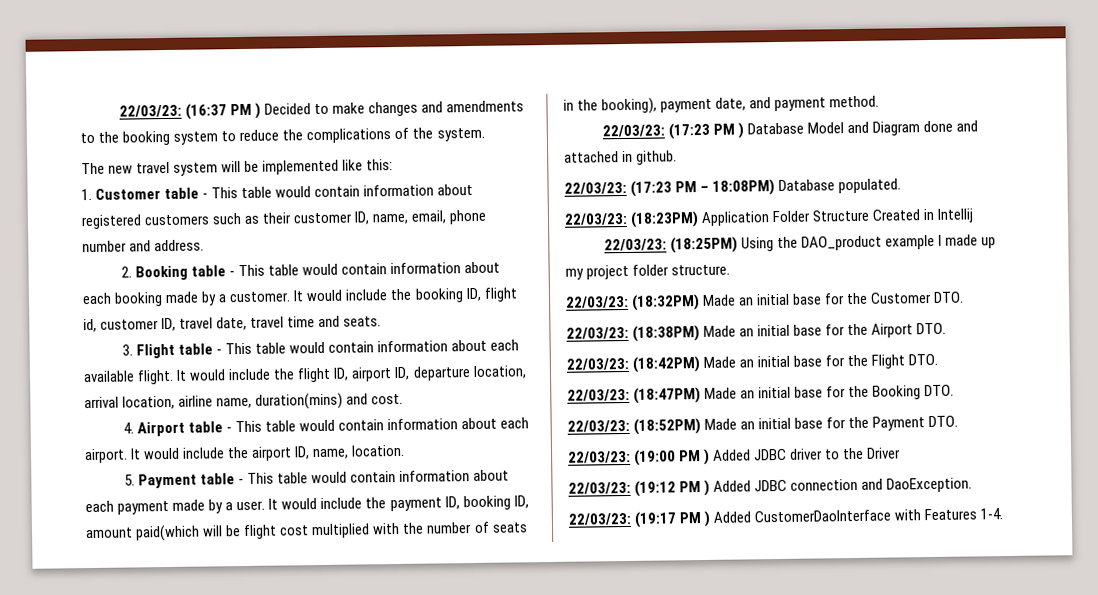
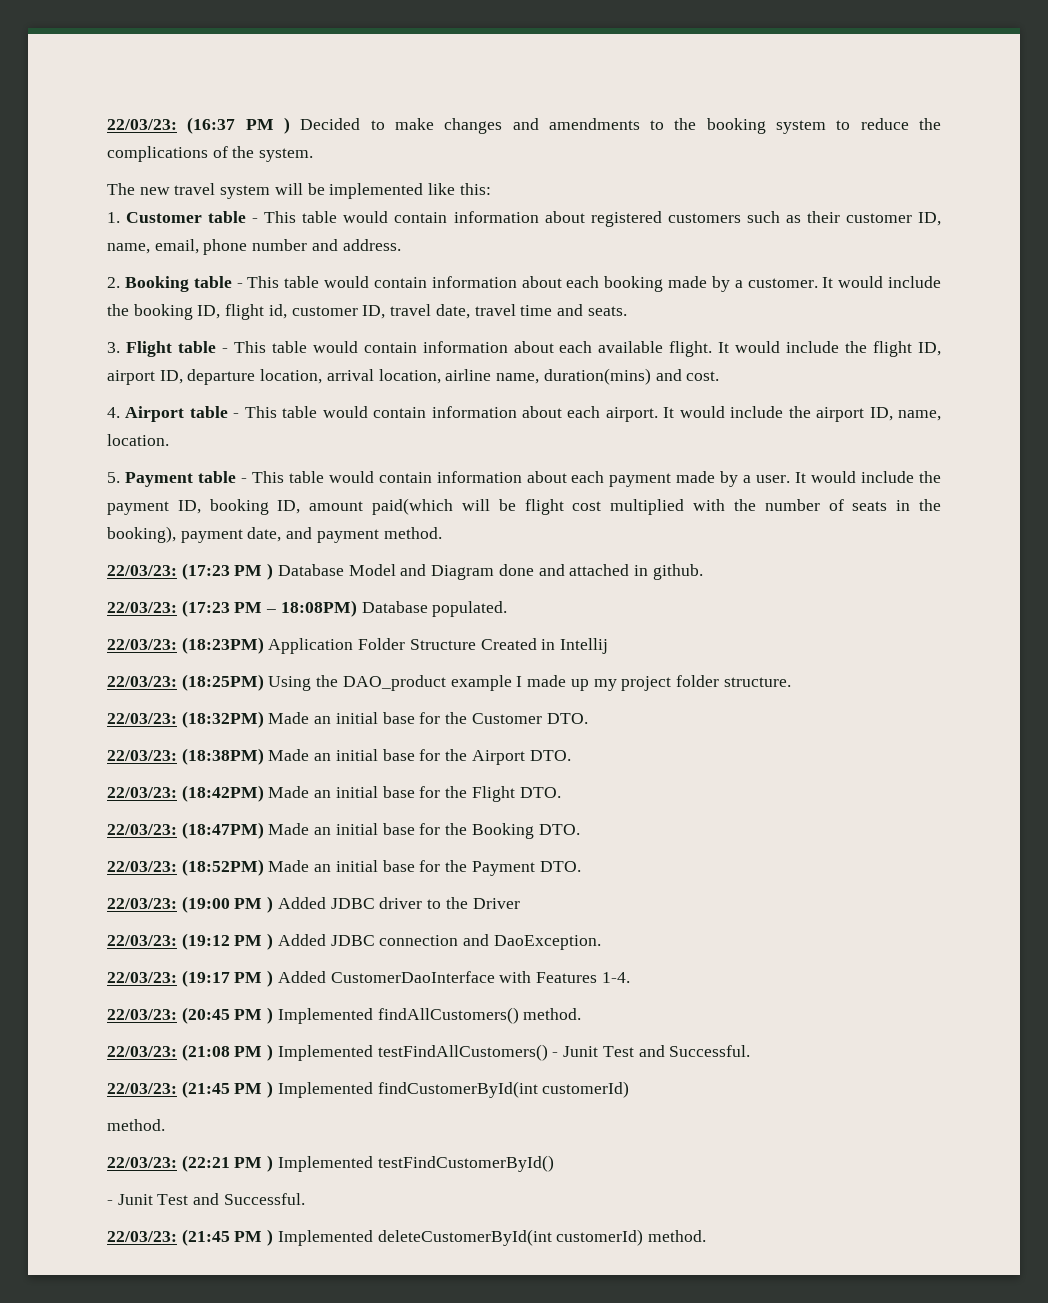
+ 22/03/23: (20:45 PM ) Implemented findAllCustomers() method.
+ 22/03/23: (21:08 PM ) Implemented testFindAllCustomers() - Junit Test and Successful.
+ 22/03/23: (21:45 PM ) Implemented findCustomerById(int customerId)
+ method.
+ 22/03/23: (22:21 PM ) Implemented testFindCustomerById()
+ - Junit Test and Successful.
+ 22/03/23: (21:45 PM ) Implemented deleteCustomerById(int customerId) method.

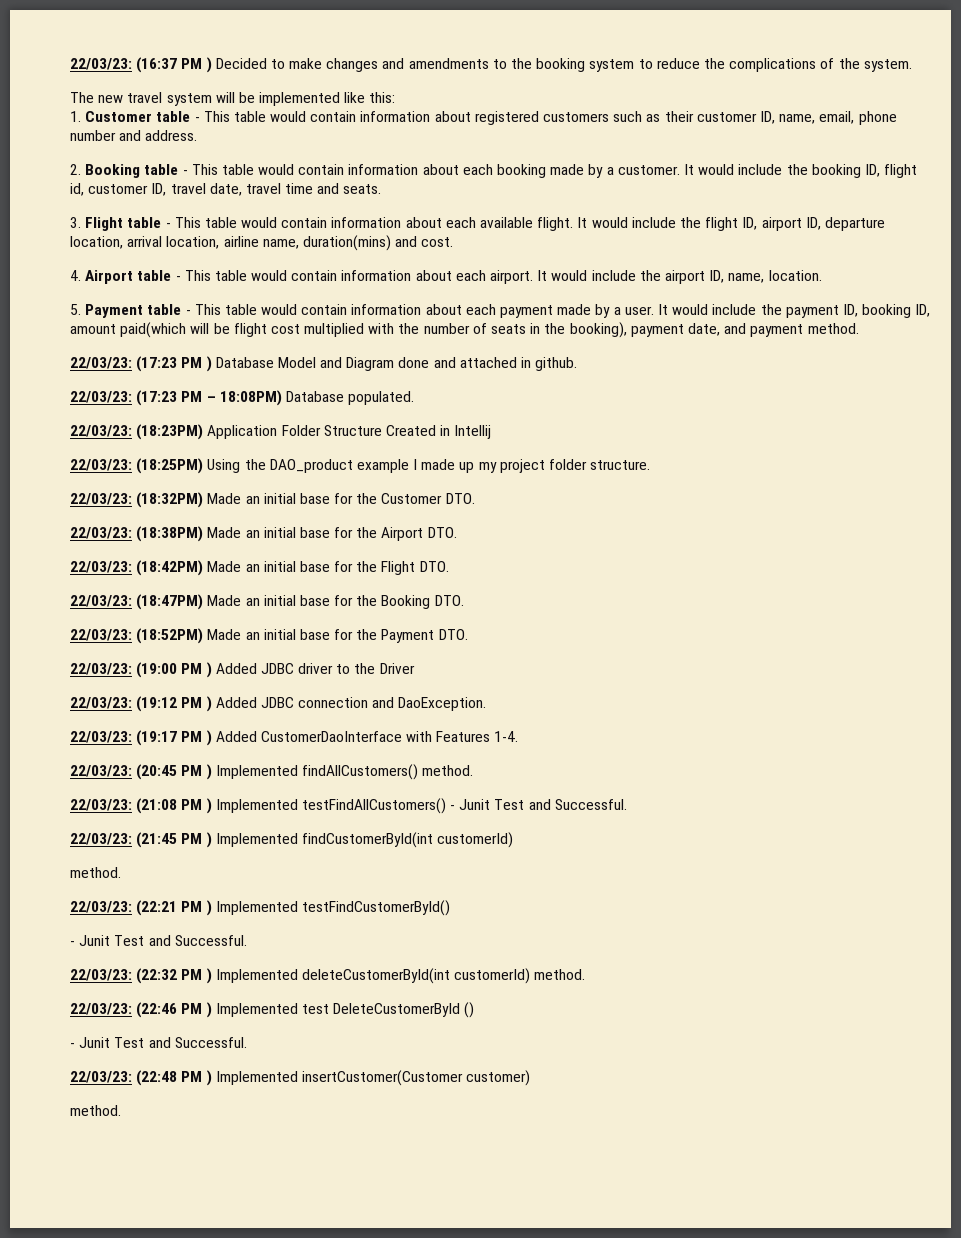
- 22/03/23: (21:45 PM ) Implemented deleteCustomerById(int customerId) method.
+ 22/03/23: (22:32 PM ) Implemented deleteCustomerById(int customerId) method.
+ 22/03/23: (22:46 PM ) Implemented test DeleteCustomerById ()
+ - Junit Test and Successful.
+ 22/03/23: (22:48 PM ) Implemented insertCustomer(Customer customer)
+ method.

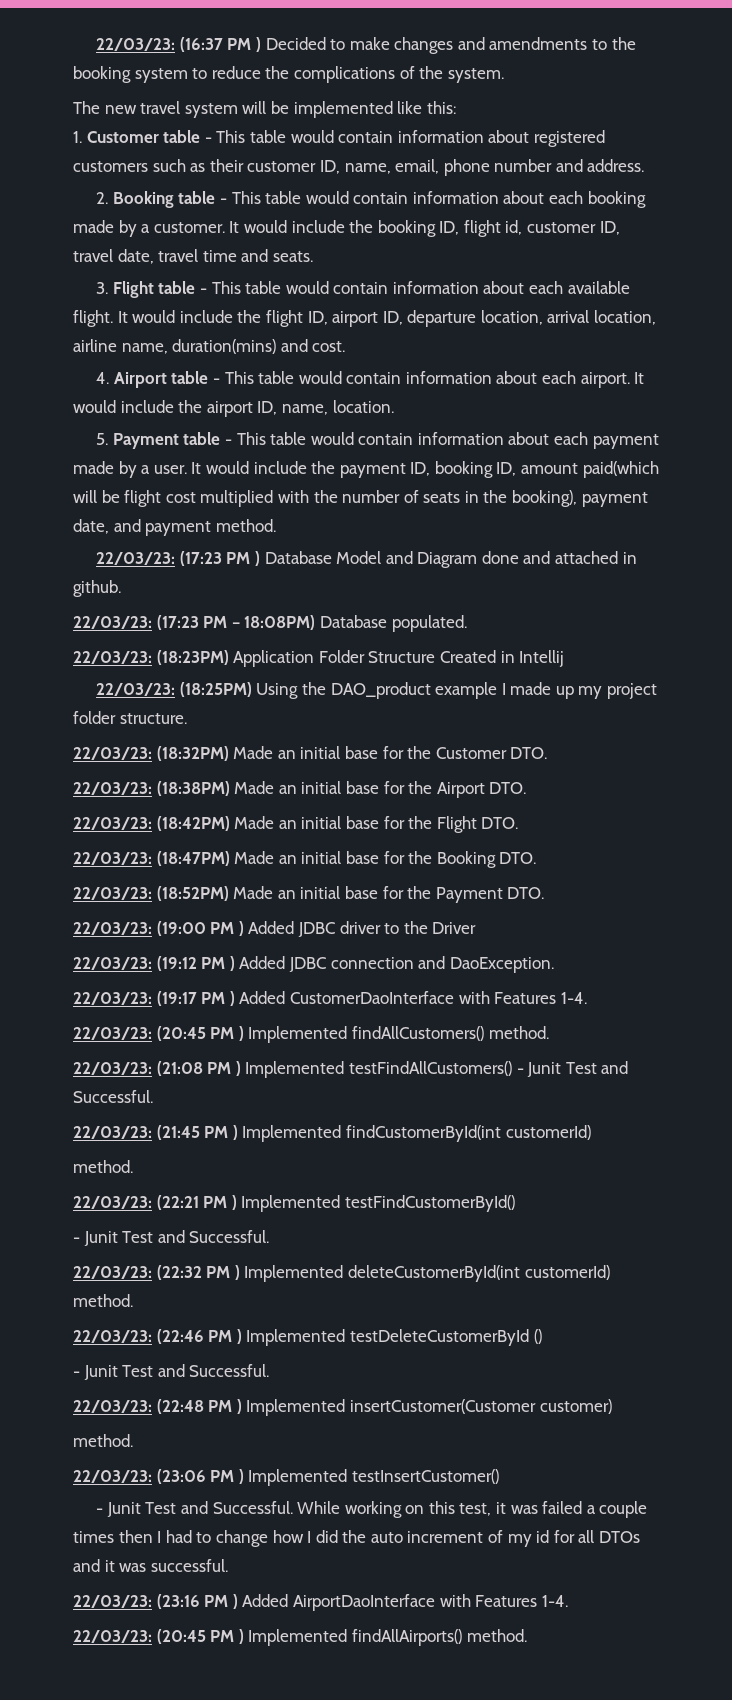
- 22/03/23: (22:46 PM ) Implemented test DeleteCustomerById ()
+ 22/03/23: (22:46 PM ) Implemented testDeleteCustomerById ()
+ 22/03/23: (23:06 PM ) Implemented testInsertCustomer()
+ - Junit Test and Successful. While working on this test, it was failed a couple times then I had to change how I did the auto increment of my id for all DTOs and it was successful.
+ 22/03/23: (23:16 PM ) Added AirportDaoInterface with Features 1-4.
+ 22/03/23: (20:45 PM ) Implemented findAllAirports() method.

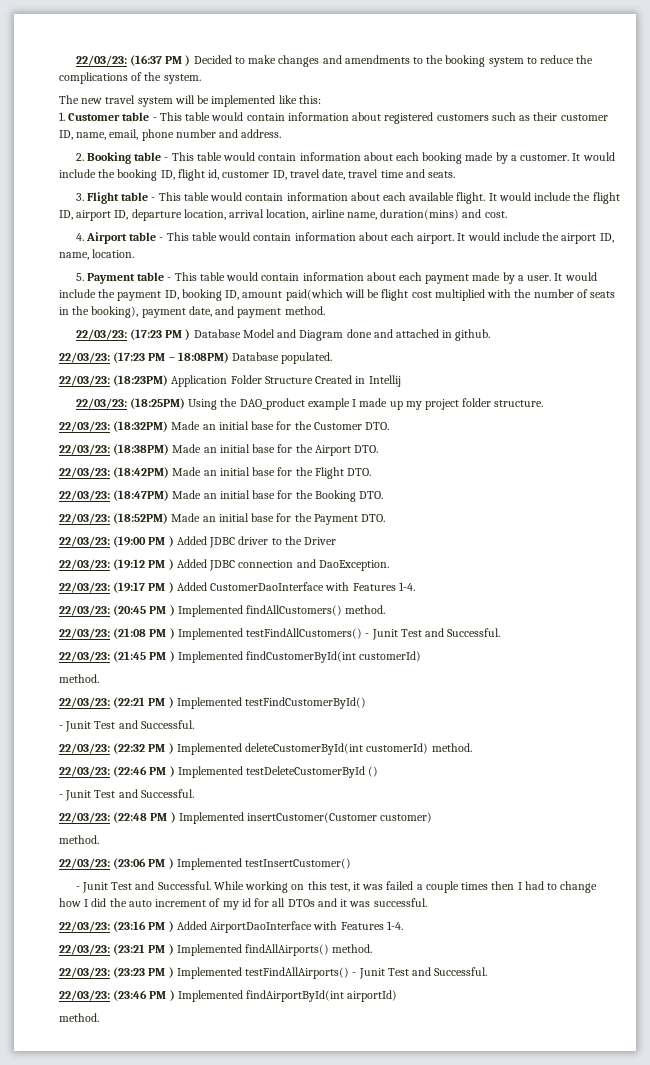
- 22/03/23: (20:45 PM ) Implemented findAllAirports() method.
+ 22/03/23: (23:21 PM ) Implemented findAllAirports() method.
+ 22/03/23: (23:23 PM ) Implemented testFindAllAirports() - Junit Test and Successful.
+ 22/03/23: (23:46 PM ) Implemented findAirportById(int airportId)
+ method.

